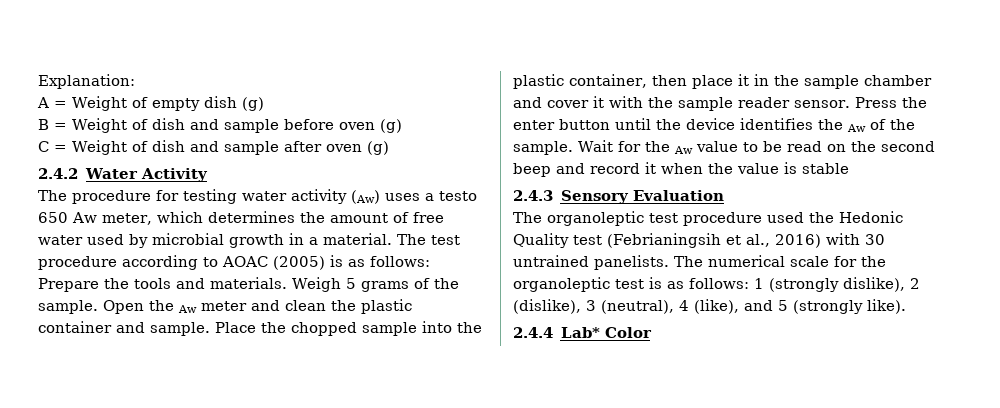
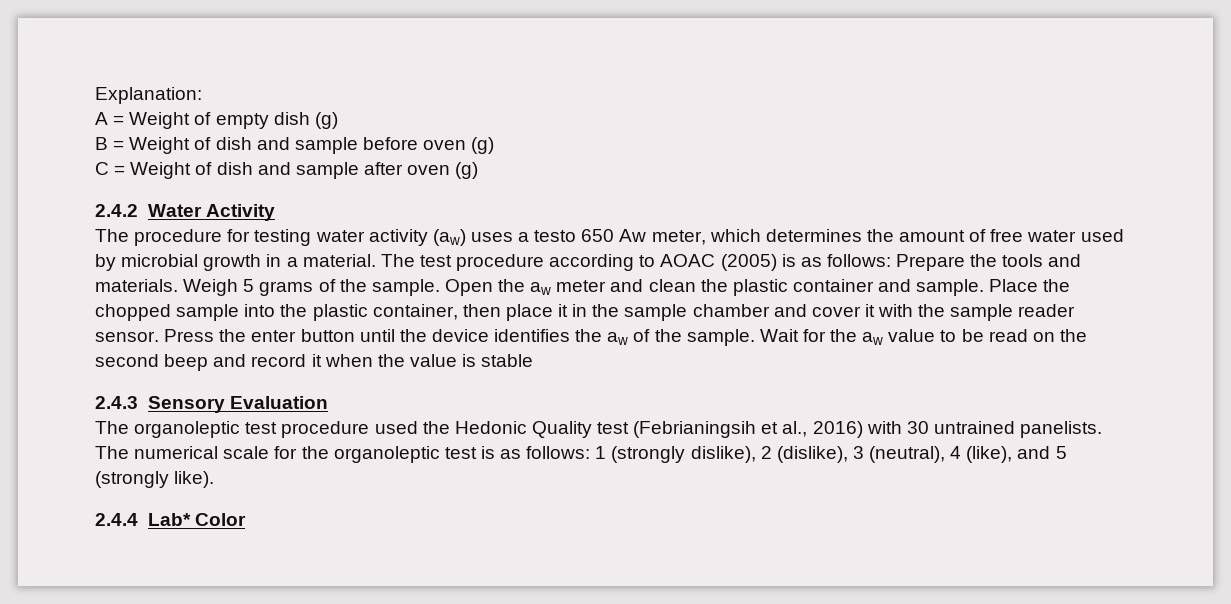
- The procedure for testing water activity (Aw) uses a testo 650 Aw meter, which determines the amount of free water used by microbial growth in a material.
+ The procedure for testing water activity (aw) uses a testo 650 Aw meter, which determines the amount of free water used by microbial growth in a material.
- Open the Aw meter and clean the plastic container and sample.
+ Open the aw meter and clean the plastic container and sample.
- Press the enter button until the device identifies the Aw of the sample.
+ Press the enter button until the device identifies the aw of the sample.
- Wait for the Aw value to be read on the second beep and record it when the value is stable
+ Wait for the aw value to be read on the second beep and record it when the value is stable

